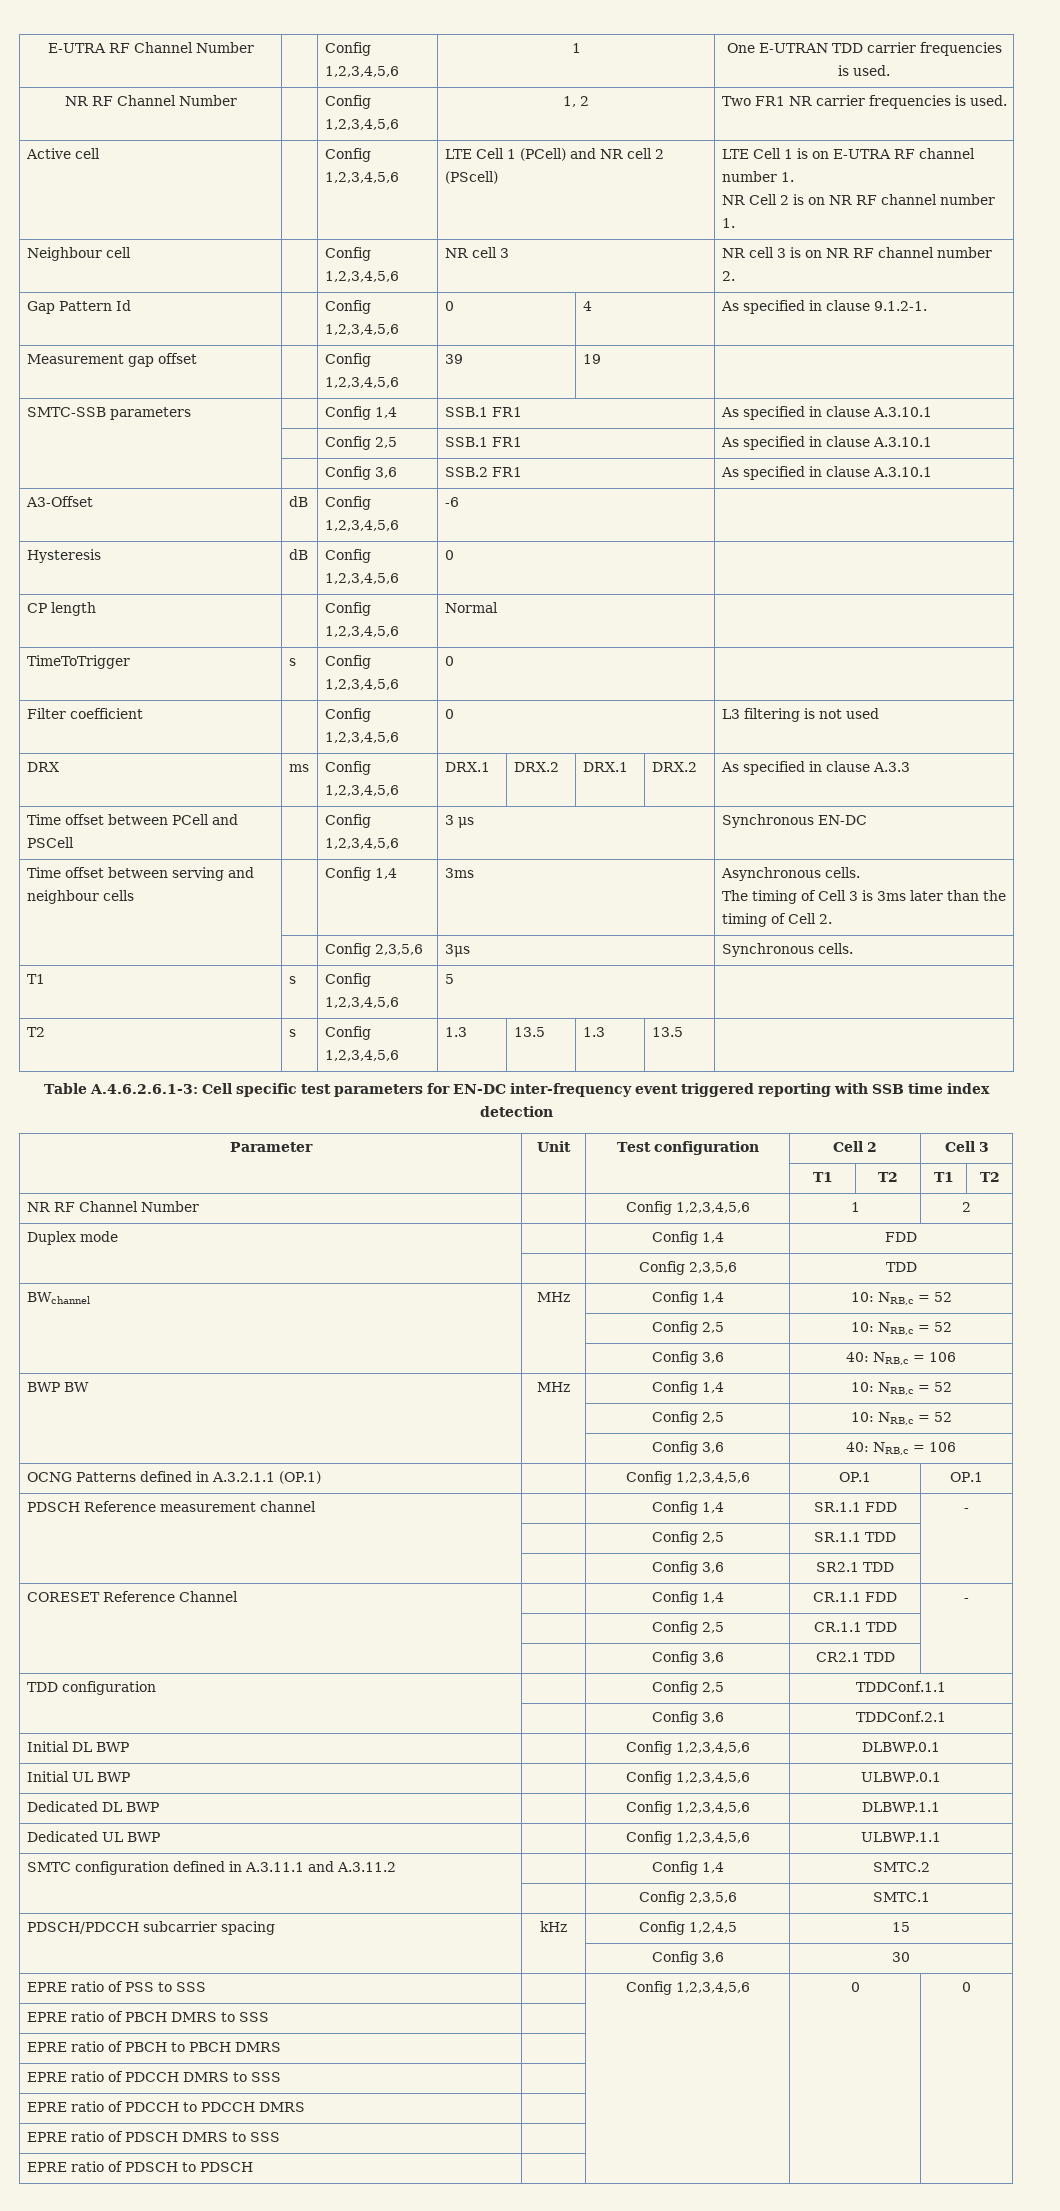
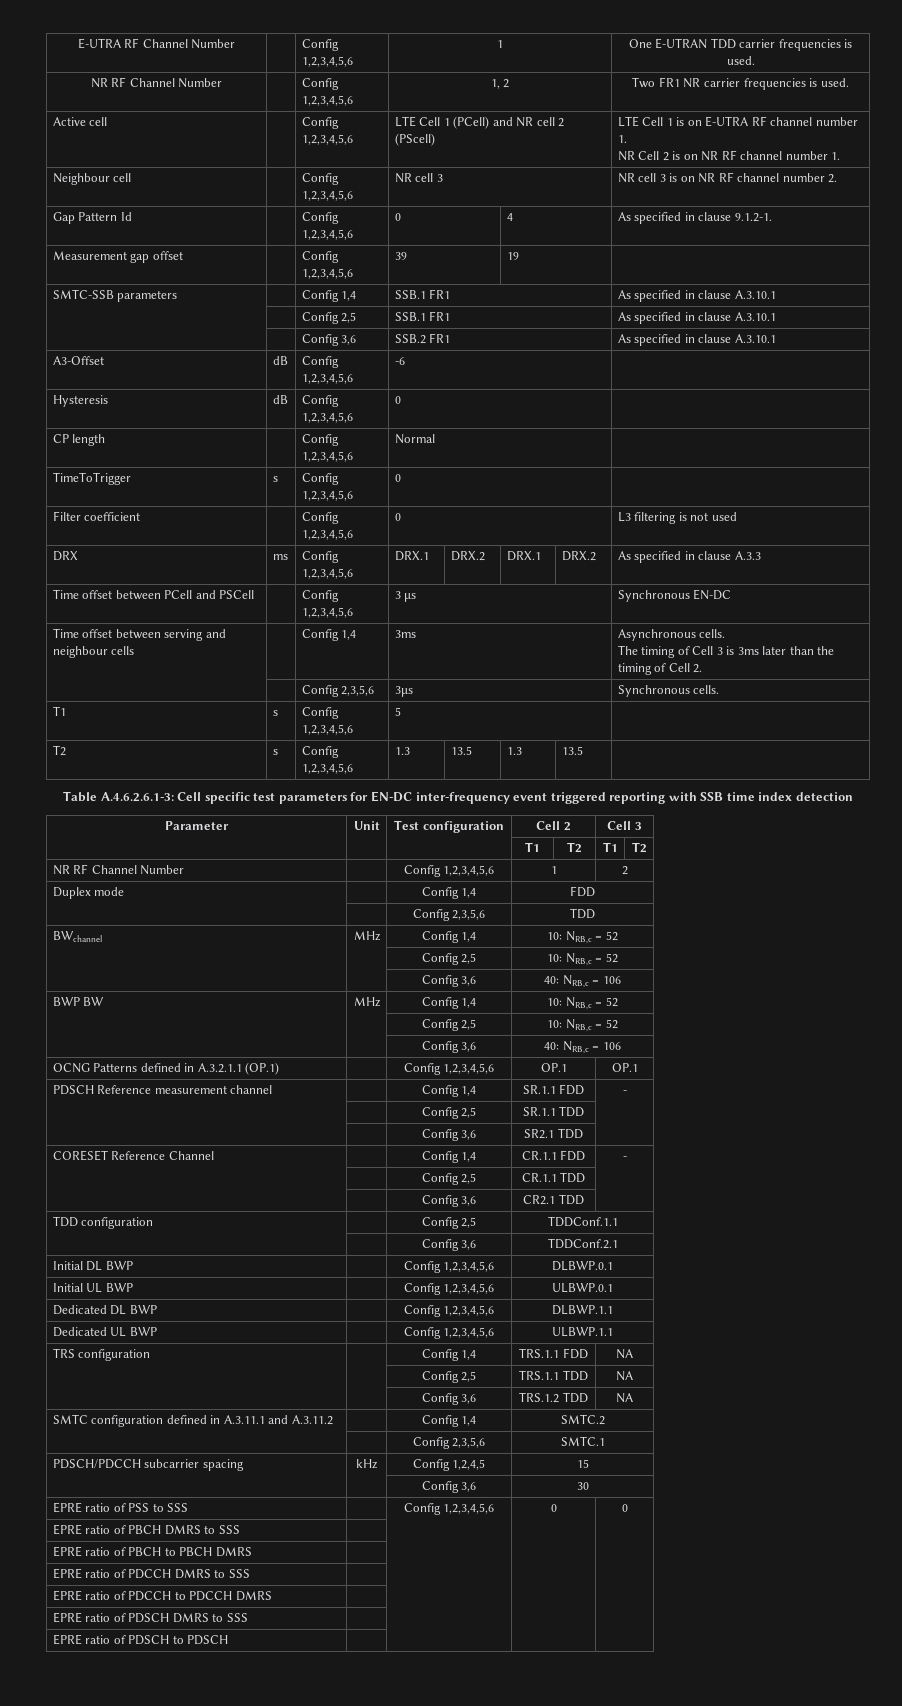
+ TRS configuration | | Config 1,4 | TRS.1.1 FDD | NA
+ | | Config 2,5 | TRS.1.1 TDD | NA
+ | | Config 3,6 | TRS.1.2 TDD | NA

